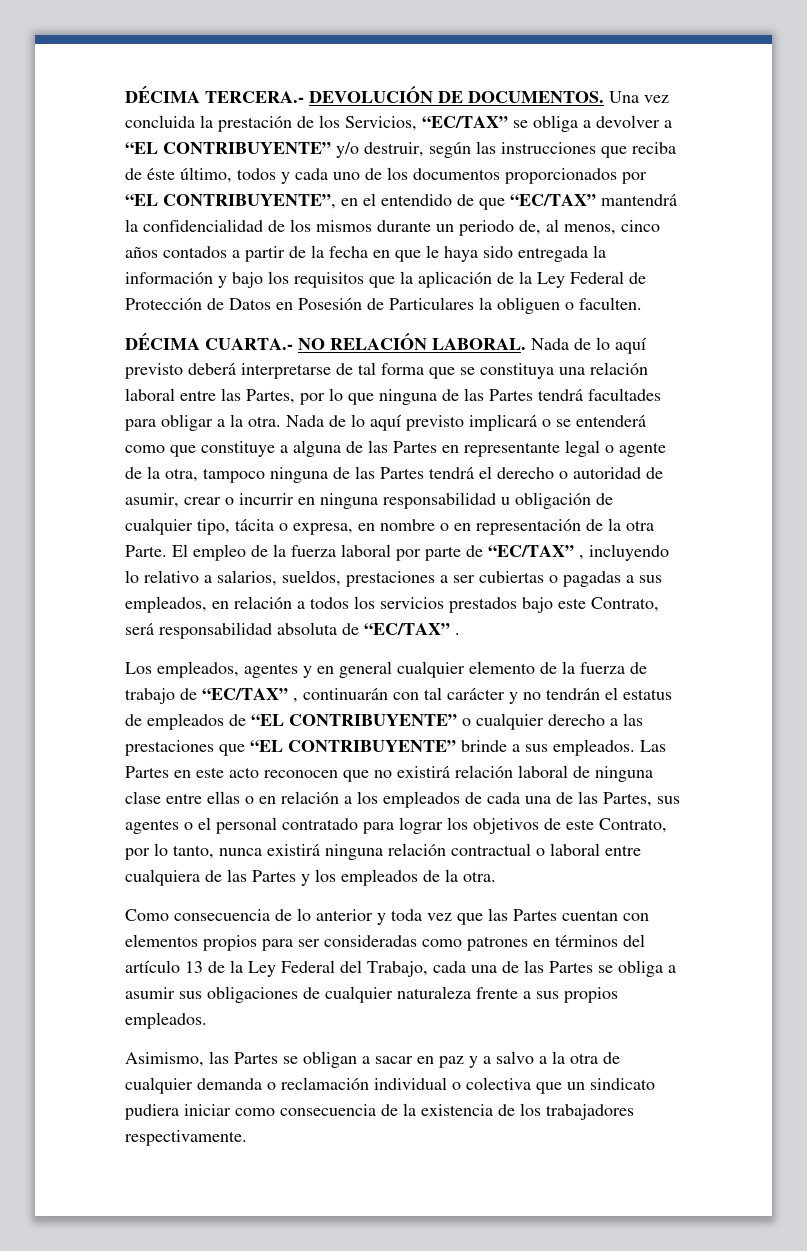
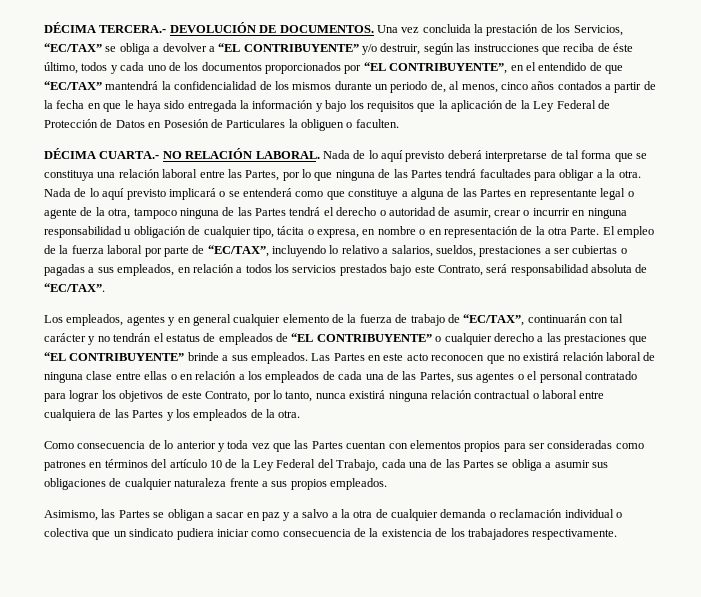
- El empleo de la fuerza laboral por parte de “EC/TAX” , incluyendo lo relativo a salarios, sueldos, prestaciones a ser cubiertas o pagadas a sus empleados, en relación a todos los servicios prestados bajo este Contrato, será responsabilidad absoluta de “EC/TAX” .
+ El empleo de la fuerza laboral por parte de “EC/TAX”, incluyendo lo relativo a salarios, sueldos, prestaciones a ser cubiertas o pagadas a sus empleados, en relación a todos los servicios prestados bajo este Contrato, será responsabilidad absoluta de “EC/TAX”.
- Los empleados, agentes y en general cualquier elemento de la fuerza de trabajo de “EC/TAX” , continuarán con tal carácter y no tendrán el estatus de empleados de “EL CONTRIBUYENTE” o cualquier derecho a las prestaciones que “EL CONTRIBUYENTE” brinde a sus empleados.
+ Los empleados, agentes y en general cualquier elemento de la fuerza de trabajo de “EC/TAX”, continuarán con tal carácter y no tendrán el estatus de empleados de “EL CONTRIBUYENTE” o cualquier derecho a las prestaciones que “EL CONTRIBUYENTE” brinde a sus empleados.
- Como consecuencia de lo anterior y toda vez que las Partes cuentan con elementos propios para ser consideradas como patrones en términos del artículo 13 de la Ley Federal del Trabajo, cada una de las Partes se obliga a asumir sus obligaciones de cualquier naturaleza frente a sus propios empleados.
+ Como consecuencia de lo anterior y toda vez que las Partes cuentan con elementos propios para ser consideradas como patrones en términos del artículo 10 de la Ley Federal del Trabajo, cada una de las Partes se obliga a asumir sus obligaciones de cualquier naturaleza frente a sus propios empleados.

